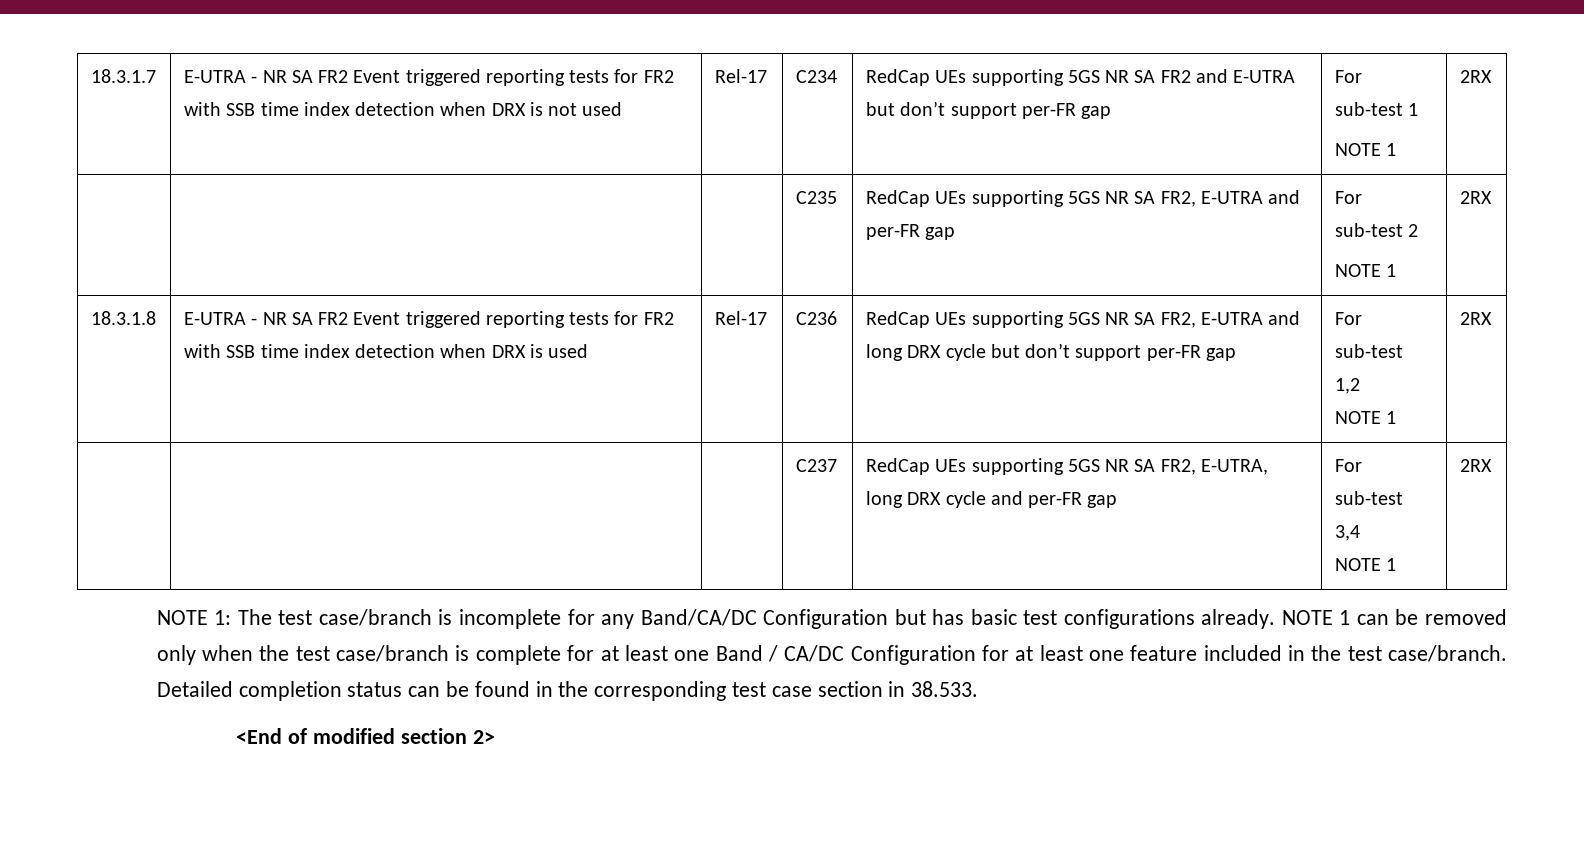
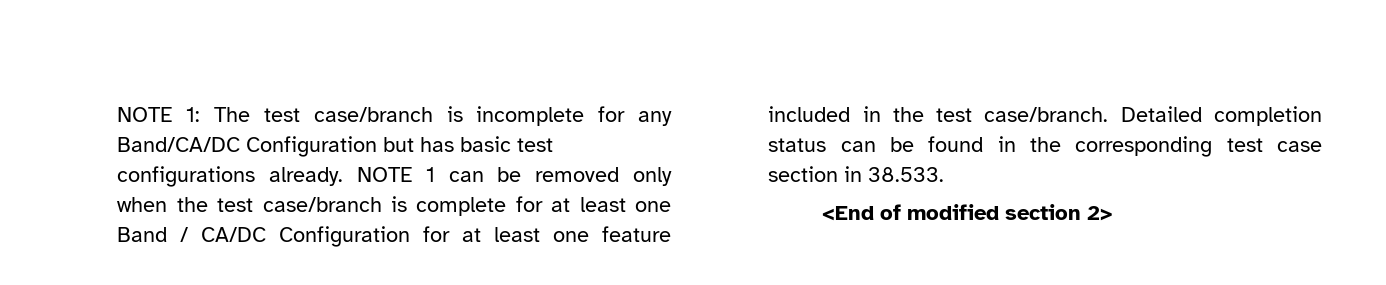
- 18.3.1.7 | E-UTRA - NR SA FR2 Event triggered reporting tests for FR2 with SSB time index detection when DRX is not used | Rel-17 | C234 | RedCap UEs supporting 5GS NR SA FR2 and E-UTRA but don’t support per-FR gap | For sub-test 1
- NOTE 1 | 2RX
- | | | C235 | RedCap UEs supporting 5GS NR SA FR2, E-UTRA and per-FR gap | For sub-test 2
- NOTE 1 | 2RX
- 18.3.1.8 | E-UTRA - NR SA FR2 Event triggered reporting tests for FR2 with SSB time index detection when DRX is used | Rel-17 | C236 | RedCap UEs supporting 5GS NR SA FR2, E-UTRA and long DRX cycle but don’t support per-FR gap | For sub-test 1,2
- NOTE 1 | 2RX
- | | | C237 | RedCap UEs supporting 5GS NR SA FR2, E-UTRA, long DRX cycle and per-FR gap | For sub-test 3,4
- NOTE 1 | 2RX

